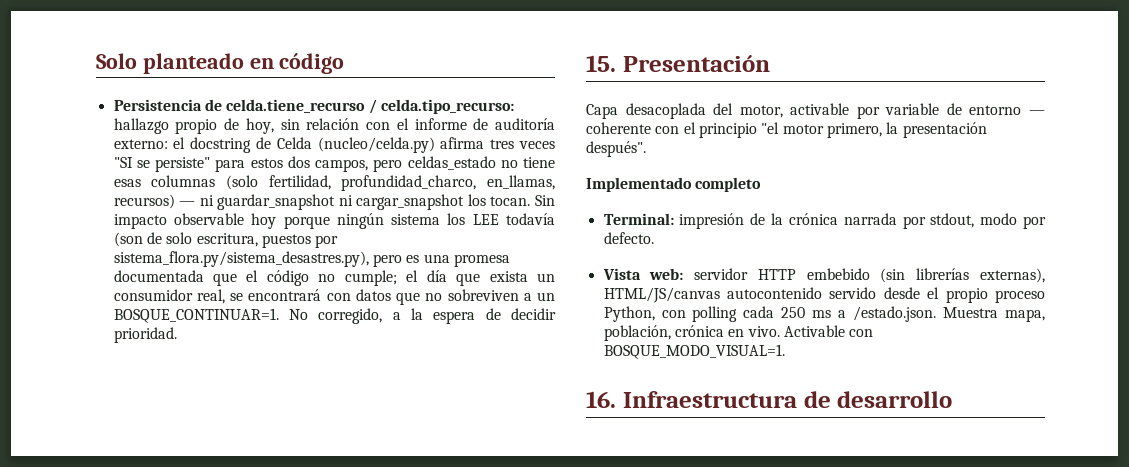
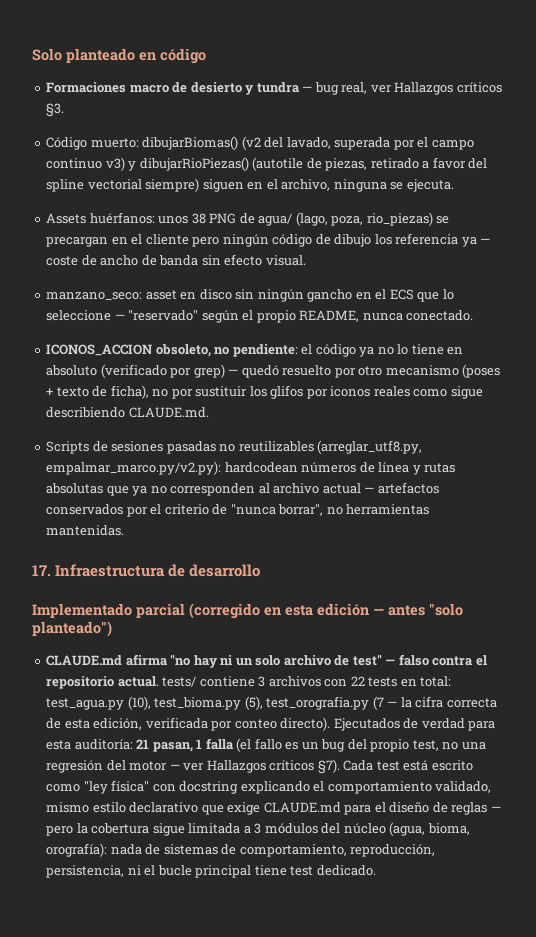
- Persistencia de celda.tiene_recurso / celda.tipo_recurso: hallazgo propio de hoy, sin relación con el informe de auditoría externo: el docstring de Celda (nucleo/celda.py) afirma tres veces "SI se persiste" para estos dos campos, pero celdas_estado no tiene esas columnas (solo fertilidad, profundidad_charco, en_llamas, recursos) — ni guardar_snapshot ni cargar_snapshot los tocan. Sin impacto observable hoy porque ningún sistema los LEE todavía (son de solo escritura, puestos por sistema_flora.py/sistema_desastres.py), pero es una promesa documentada que el código no cumple; el día que exista un consumidor real, se encontrará con datos que no sobreviven a un BOSQUE_CONTINUAR=1. No corregido, a la espera de decidir prioridad.
- 15. Presentación
- Capa desacoplada del motor, activable por variable de entorno — coherente con el principio "el motor primero, la presentación después".
- Implementado completo
- Terminal: impresión de la crónica narrada por stdout, modo por defecto.
- Vista web: servidor HTTP embebido (sin librerías externas), HTML/JS/canvas autocontenido servido desde el propio proceso Python, con polling cada 250 ms a /estado.json. Muestra mapa, población, crónica en vivo. Activable con BOSQUE_MODO_VISUAL=1.
- 16. Infraestructura de desarrollo
+ Formaciones macro de desierto y tundra — bug real, ver Hallazgos críticos §3.
+ Código muerto: dibujarBiomas() (v2 del lavado, superada por el campo continuo v3) y dibujarRioPiezas() (autotile de piezas, retirado a favor del spline vectorial siempre) siguen en el archivo, ninguna se ejecuta.
+ Assets huérfanos: unos 38 PNG de agua/ (lago, poza, rio_piezas) se precargan en el cliente pero ningún código de dibujo los referencia ya — coste de ancho de banda sin efecto visual.
+ manzano_seco: asset en disco sin ningún gancho en el ECS que lo seleccione — "reservado" según el propio README, nunca conectado.
+ ICONOS_ACCION obsoleto, no pendiente: el código ya no lo tiene en absoluto (verificado por grep) — quedó resuelto por otro mecanismo (poses + texto de ficha), no por sustituir los glifos por iconos reales como sigue describiendo CLAUDE.md.
+ Scripts de sesiones pasadas no reutilizables (arreglar_utf8.py, empalmar_marco.py/v2.py): hardcodean números de línea y rutas absolutas que ya no corresponden al archivo actual — artefactos conservados por el criterio de "nunca borrar", no herramientas mantenidas.
+ 17. Infraestructura de desarrollo
+ Implementado parcial (corregido en esta edición — antes "solo planteado")
+ CLAUDE.md afirma "no hay ni un solo archivo de test" — falso contra el repositorio actual. tests/ contiene 3 archivos con 22 tests en total: test_agua.py (10), test_bioma.py (5), test_orografia.py (7 — la cifra correcta de esta edición, verificada por conteo directo). Ejecutados de verdad para esta auditoría: 21 pasan, 1 falla (el fallo es un bug del propio test, no una regresión del motor — ver Hallazgos críticos §7). Cada test está escrito como "ley física" con docstring explicando el comportamiento validado, mismo estilo declarativo que exige CLAUDE.md para el diseño de reglas — pero la cobertura sigue limitada a 3 módulos del núcleo (agua, bioma, orografía): nada de sistemas de comportamiento, reproducción, persistencia, ni el bucle principal tiene test dedicado.

